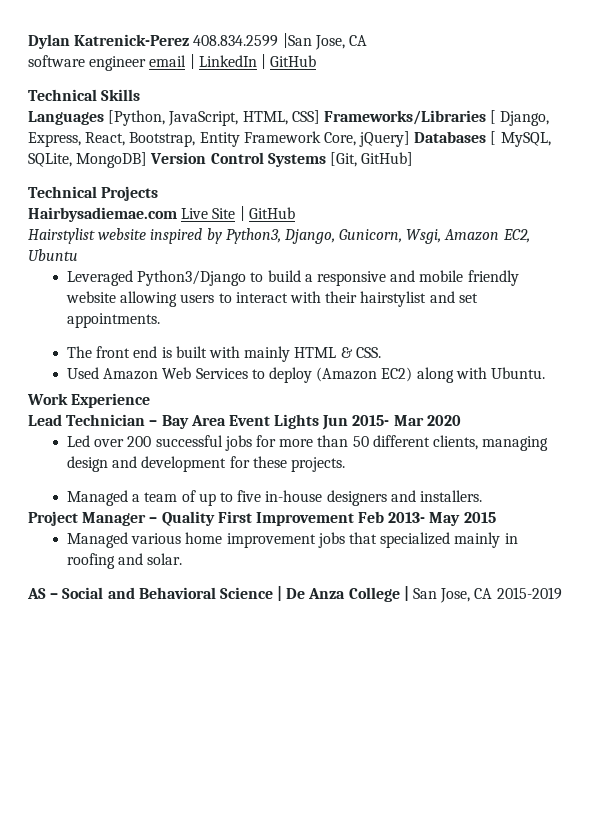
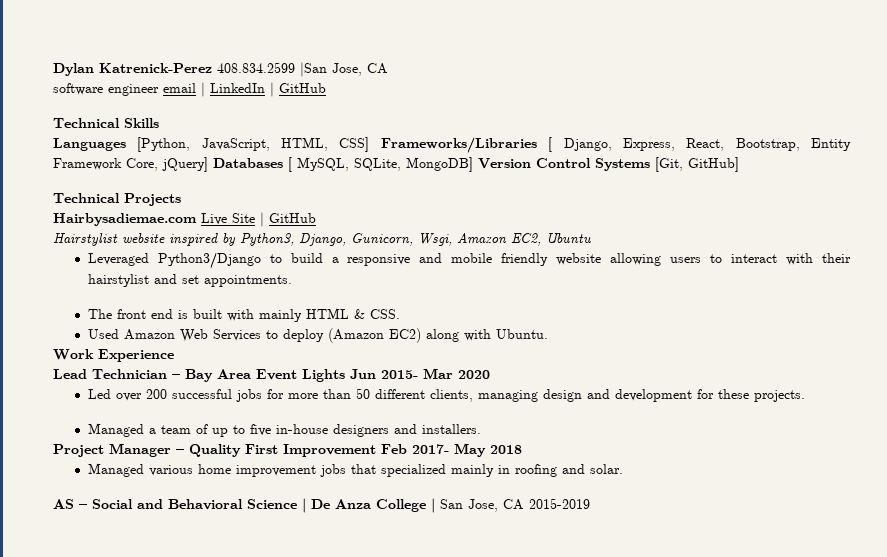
- Project Manager – Quality First Improvement Feb 2013- May 2015
+ Project Manager – Quality First Improvement Feb 2017- May 2018

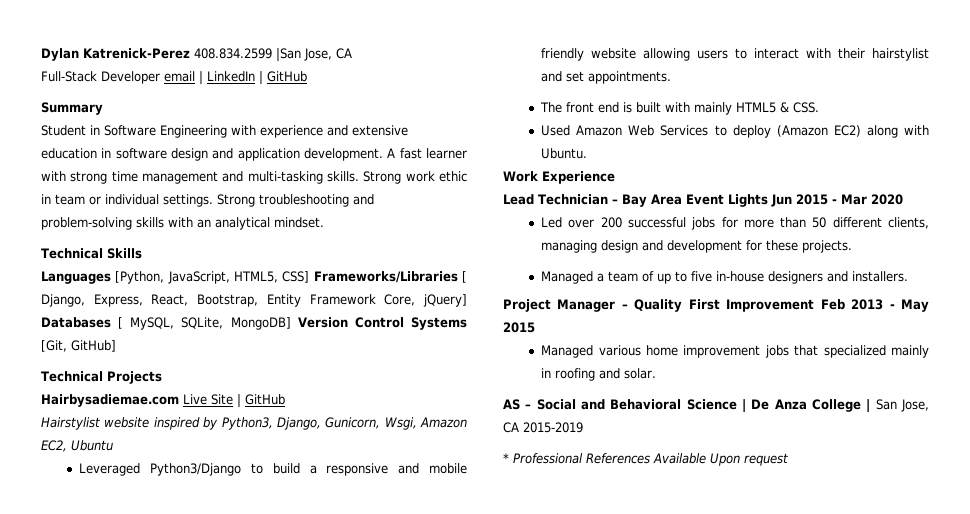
- software engineer email | LinkedIn | GitHub
+ Full-Stack Developer email | LinkedIn | GitHub
+ Summary
+ Student in Software Engineering with experience and extensive education in software design and application development. A fast learner with strong time management and multi-tasking skills. Strong work ethic in team or individual settings. Strong troubleshooting and problem-solving skills with an analytical mindset.
- Languages [Python, JavaScript, HTML, CSS] Frameworks/Libraries [ Django, Express, React, Bootstrap, Entity Framework Core, jQuery] Databases [ MySQL, SQLite, MongoDB] Version Control Systems [Git, GitHub]
+ Languages [Python, JavaScript, HTML5, CSS] Frameworks/Libraries [ Django, Express, React, Bootstrap, Entity Framework Core, jQuery] Databases [ MySQL, SQLite, MongoDB] Version Control Systems [Git, GitHub]
- The front end is built with mainly HTML & CSS.
+ The front end is built with mainly HTML5 & CSS.
- Lead Technician – Bay Area Event Lights Jun 2015- Mar 2020
+ Lead Technician – Bay Area Event Lights Jun 2015 - Mar 2020
- Project Manager – Quality First Improvement Feb 2017- May 2018
+ Project Manager – Quality First Improvement Feb 2013 - May 2015
+ * Professional References Available Upon request

